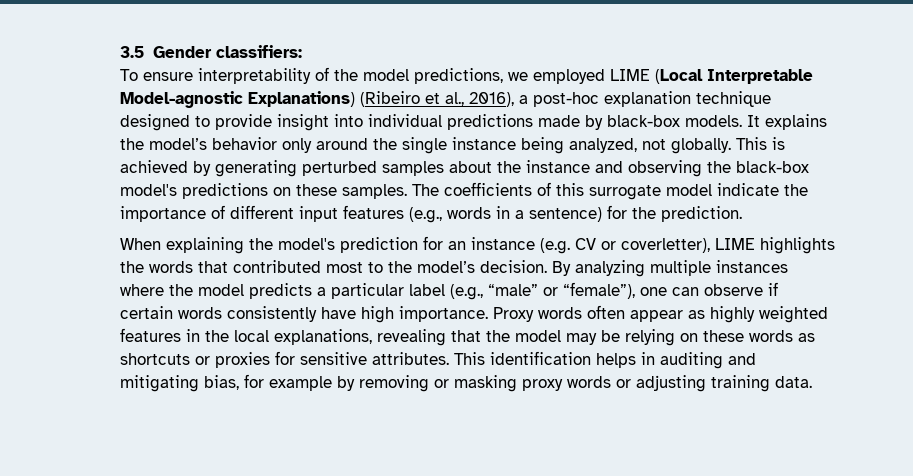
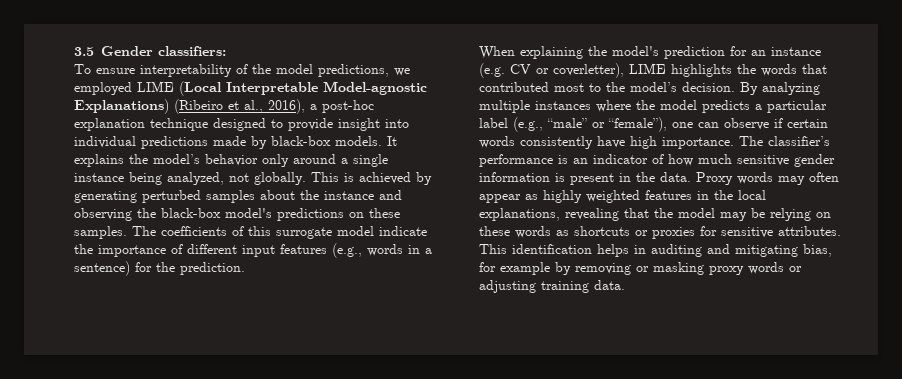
- It explains the model’s behavior only around the single instance being analyzed, not globally.
+ It explains the model’s behavior only around a single instance being analyzed, not globally.
+ The classifier’s performance is an indicator of how much sensitive gender information is present in the data.
- Proxy words often appear as highly weighted features in the local explanations, revealing that the model may be relying on these words as shortcuts or proxies for sensitive attributes.
+ Proxy words may often appear as highly weighted features in the local explanations, revealing that the model may be relying on these words as shortcuts or proxies for sensitive attributes.

